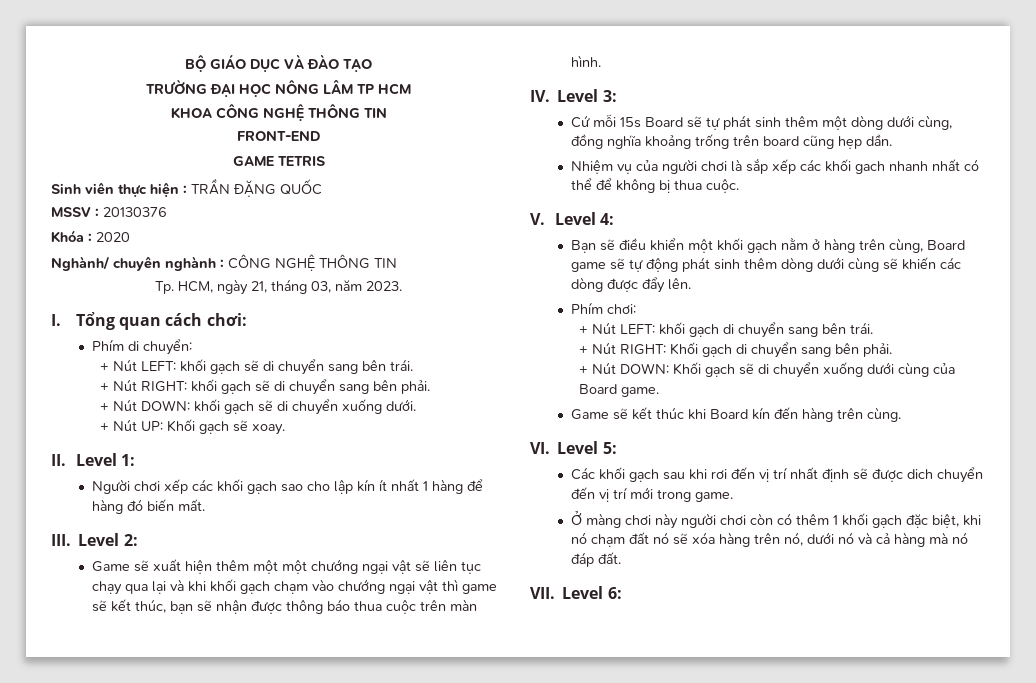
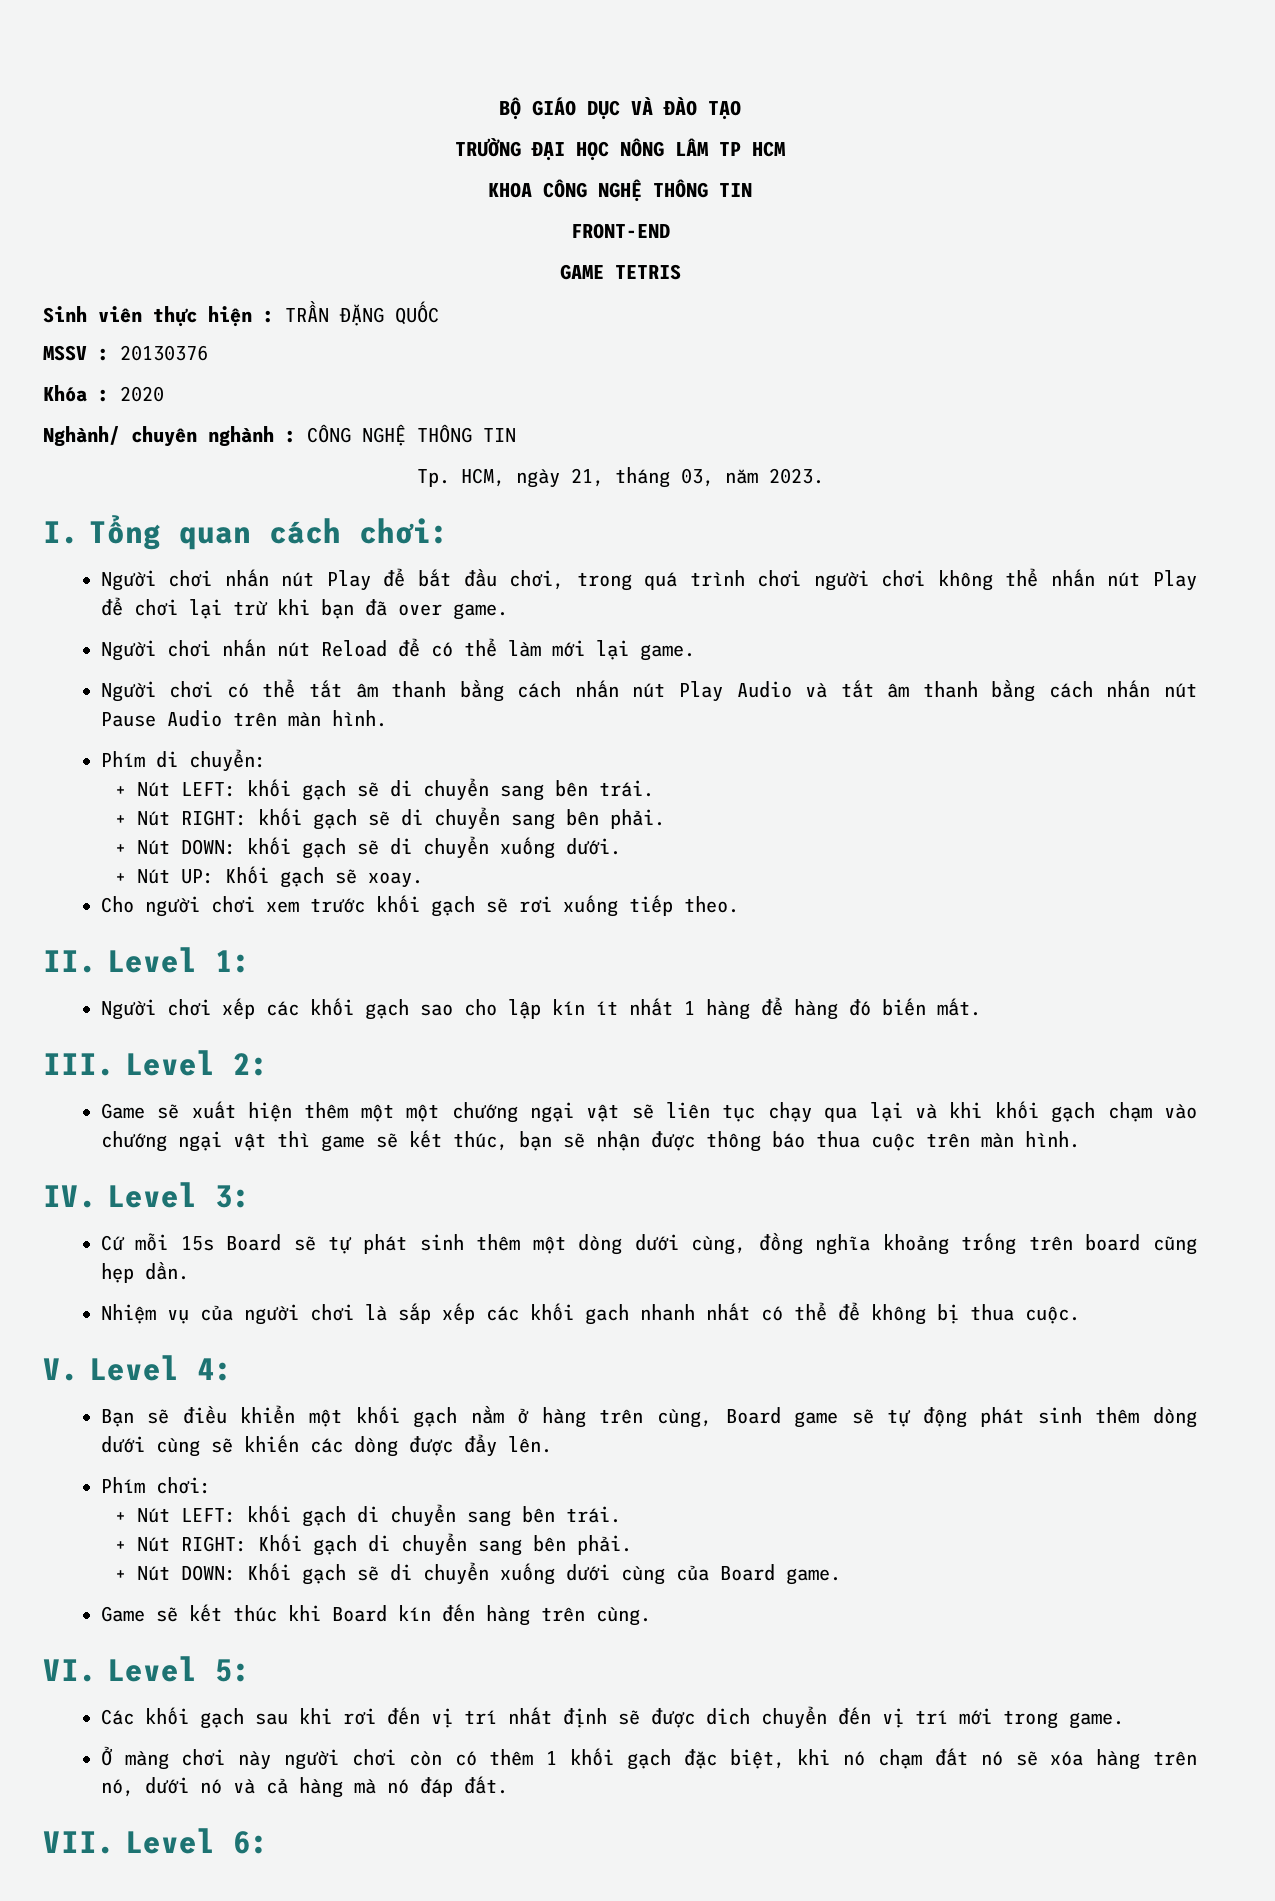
+ Người chơi nhấn nút Play để bắt đầu chơi, trong quá trình chơi người chơi không thể nhấn nút Play để chơi lại trừ khi bạn đã over game.
+ Người chơi nhấn nút Reload để có thể làm mới lại game.
+ Người chơi có thể tắt âm thanh bằng cách nhấn nút Play Audio và tắt âm thanh bằng cách nhấn nút Pause Audio trên màn hình.
+ Cho người chơi xem trước khối gạch sẽ rơi xuống tiếp theo.

